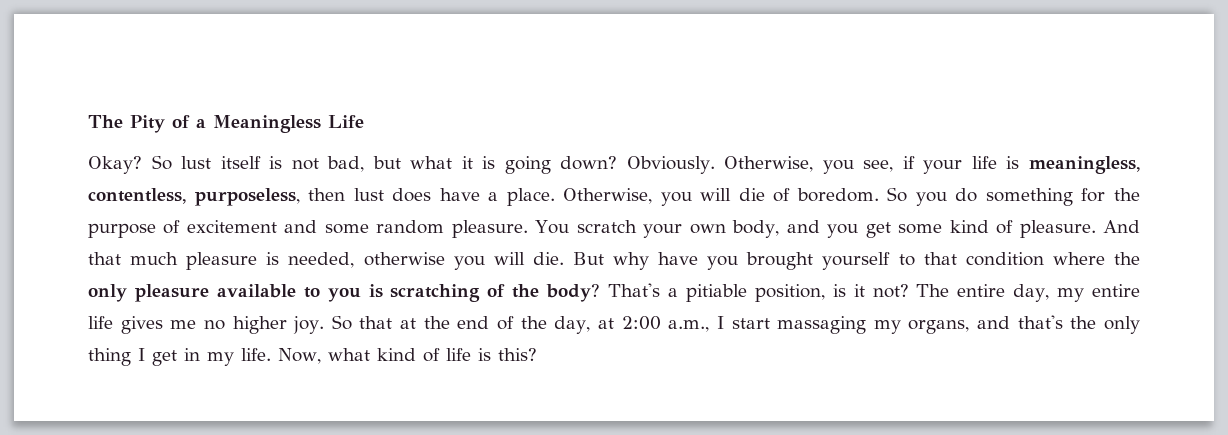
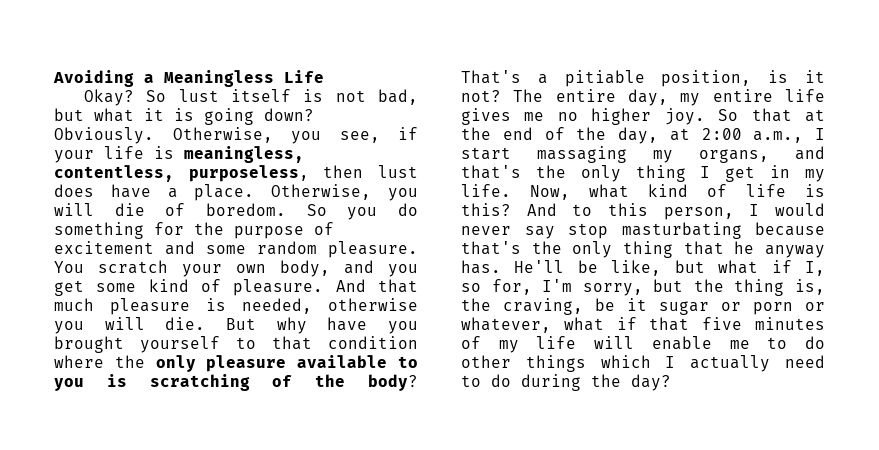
- The Pity of a Meaningless Life
+ Avoiding a Meaningless Life
+ And to this person, I would never say stop masturbating because that's the only thing that he anyway has. He'll be like, but what if I, so for, I'm sorry, but the thing is, the craving, be it sugar or porn or whatever, what if that five minutes of my life will enable me to do other things which I actually need to do during the day?

